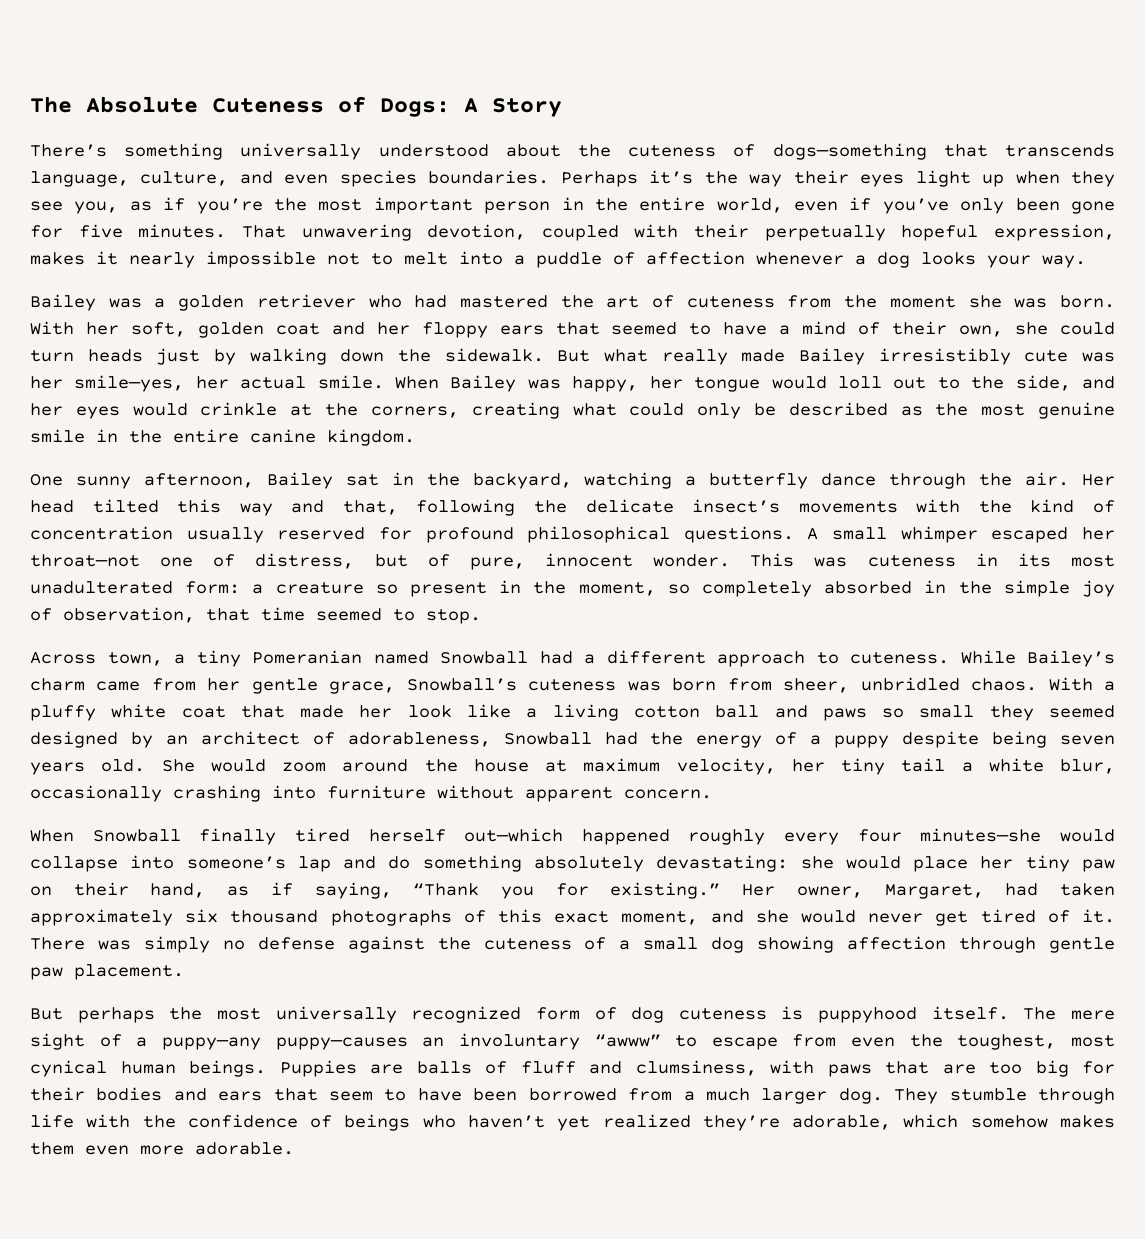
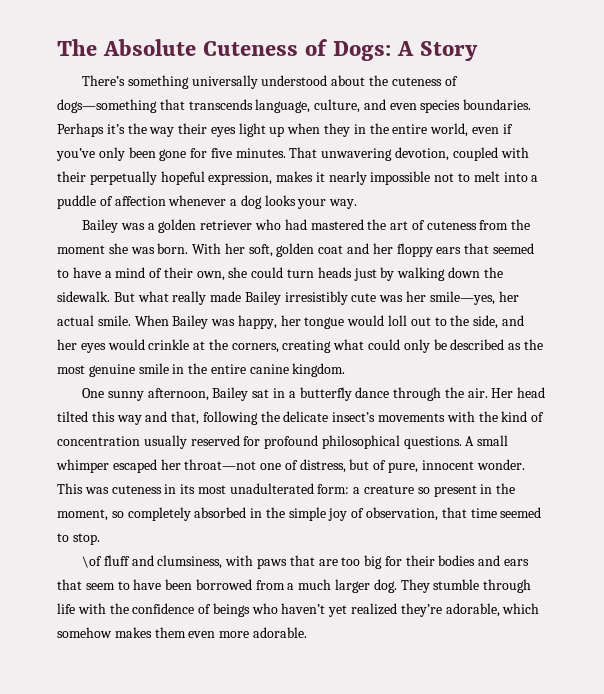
- Perhaps it’s the way their eyes light up when they see you, as if you’re the most important person in the entire world, even if you’ve only been gone for five minutes.
+ Perhaps it’s the way their eyes light up when they in the entire world, even if you’ve only been gone for five minutes.
- One sunny afternoon, Bailey sat in the backyard, watching a butterfly dance through the air.
+ One sunny afternoon, Bailey sat in a butterfly dance through the air.
- Across town, a tiny Pomeranian named Snowball had a different approach to cuteness. While Bailey’s charm came from her gentle grace, Snowball’s cuteness was born from sheer, unbridled chaos. With a pluffy white coat that made her look like a living cotton ball and paws so small they seemed designed by an architect of adorableness, Snowball had the energy of a puppy despite being seven years old. She would zoom around the house at maximum velocity, her tiny tail a white blur, occasionally crashing into furniture without apparent concern.
- When Snowball finally tired herself out—which happened roughly every four minutes—she would collapse into someone’s lap and do something absolutely devastating: she would place her tiny paw on their hand, as if saying, “Thank you for existing.” Her owner, Margaret, had taken approximately six thousand photographs of this exact moment, and she would never get tired of it. There was simply no defense against the cuteness of a small dog showing affection through gentle paw placement.
- But perhaps the most universally recognized form of dog cuteness is puppyhood itself. The mere sight of a puppy—any puppy—causes an involuntary “awww” to escape from even the toughest, most cynical human beings. Puppies are balls of fluff and clumsiness, with paws that are too big for their bodies and ears that seem to have been borrowed from a much larger dog.
+ \of fluff and clumsiness, with paws that are too big for their bodies and ears that seem to have been borrowed from a much larger dog.

